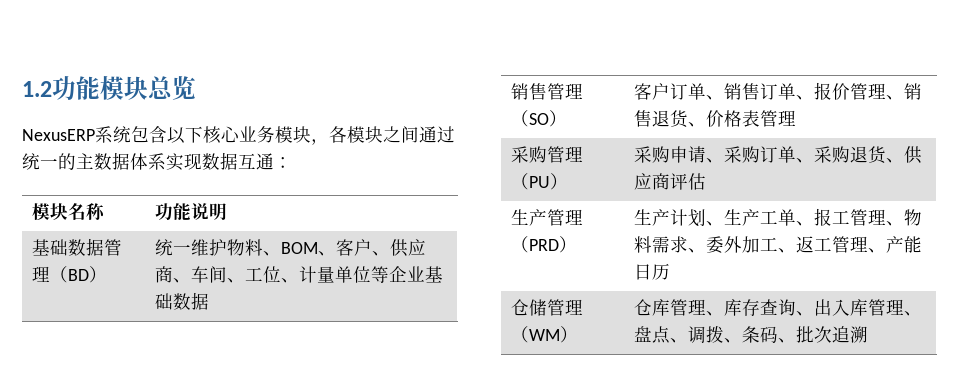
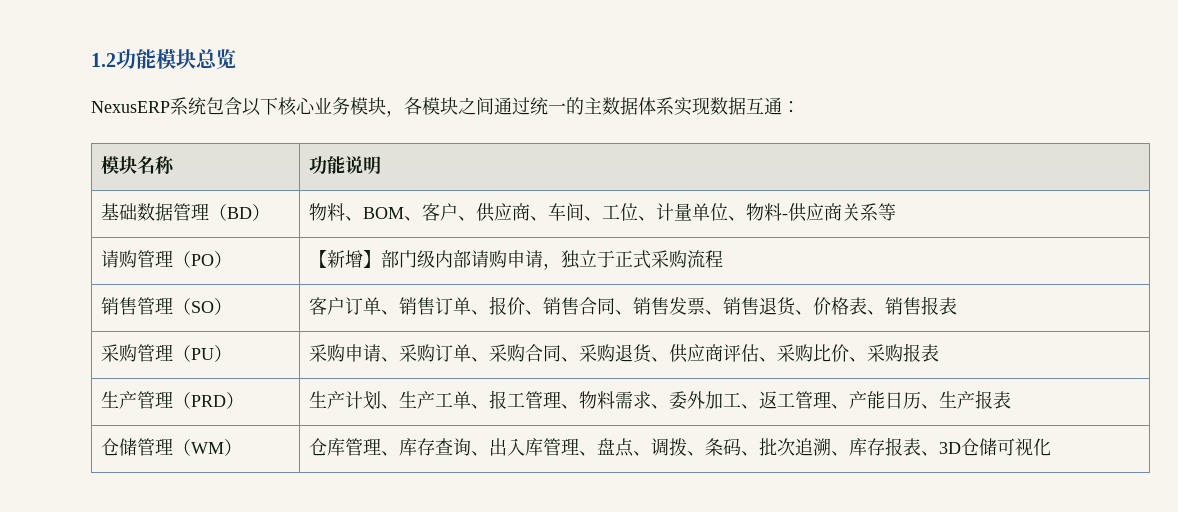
- 基础数据管理（BD） | 统一维护物料、BOM、客户、供应商、车间、工位、计量单位等企业基础数据
+ 基础数据管理（BD） | 物料、BOM、客户、供应商、车间、工位、计量单位、物料-供应商关系等
+ 请购管理（PO） | 【新增】部门级内部请购申请，独立于正式采购流程
- 销售管理（SO） | 客户订单、销售订单、报价管理、销售退货、价格表管理
+ 销售管理（SO） | 客户订单、销售订单、报价、销售合同、销售发票、销售退货、价格表、销售报表
- 采购管理（PU） | 采购申请、采购订单、采购退货、供应商评估
+ 采购管理（PU） | 采购申请、采购订单、采购合同、采购退货、供应商评估、采购比价、采购报表
- 生产管理（PRD） | 生产计划、生产工单、报工管理、物料需求、委外加工、返工管理、产能日历
+ 生产管理（PRD） | 生产计划、生产工单、报工管理、物料需求、委外加工、返工管理、产能日历、生产报表
- 仓储管理（WM） | 仓库管理、库存查询、出入库管理、盘点、调拨、条码、批次追溯
+ 仓储管理（WM） | 仓库管理、库存查询、出入库管理、盘点、调拨、条码、批次追溯、库存报表、3D仓储可视化

